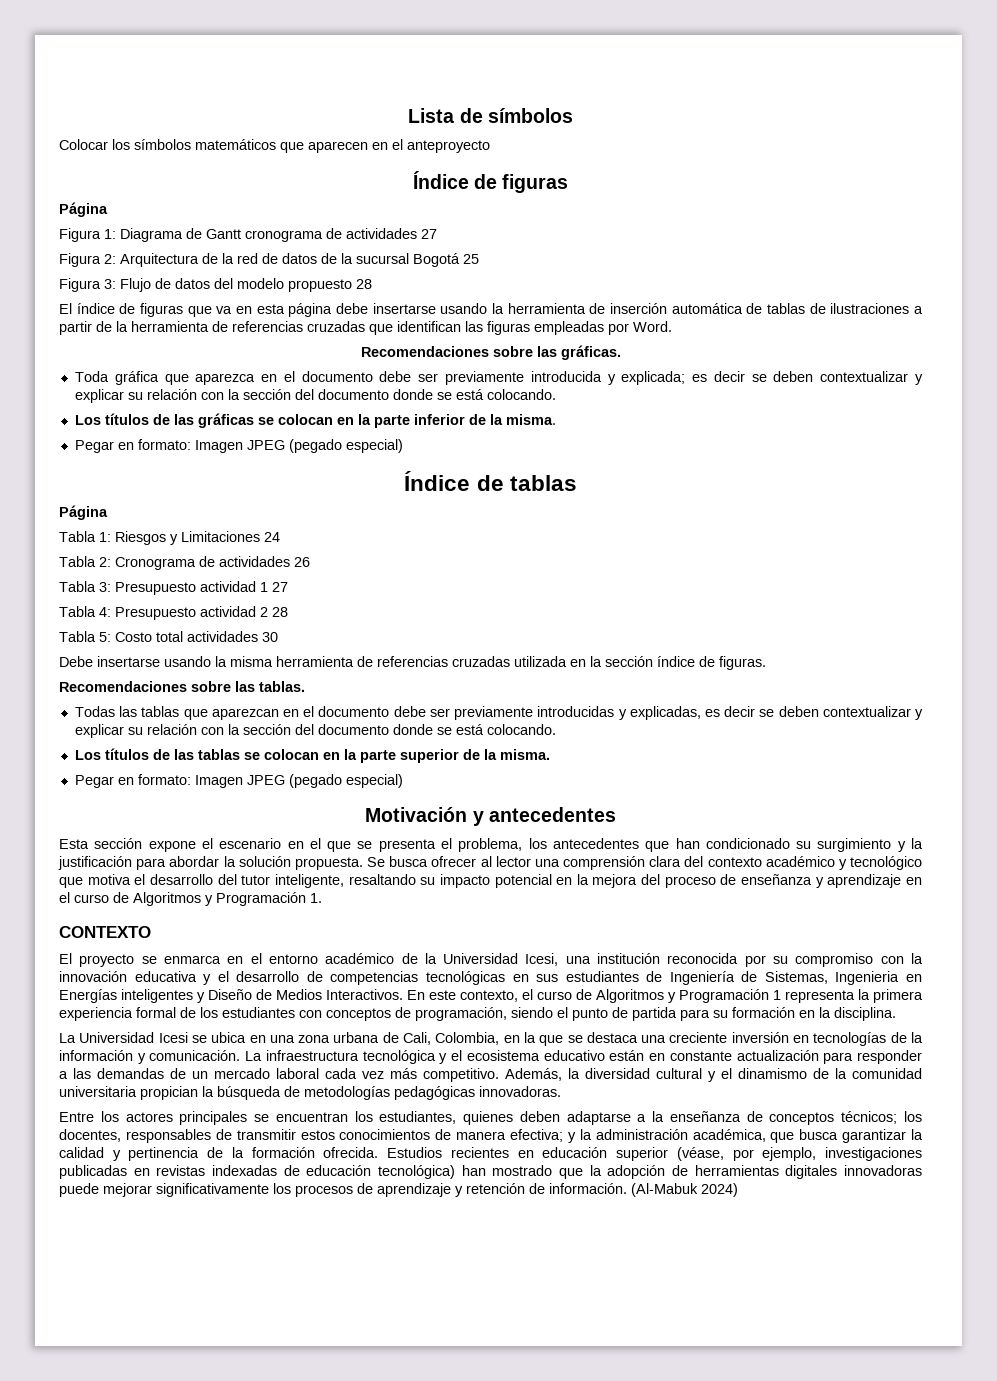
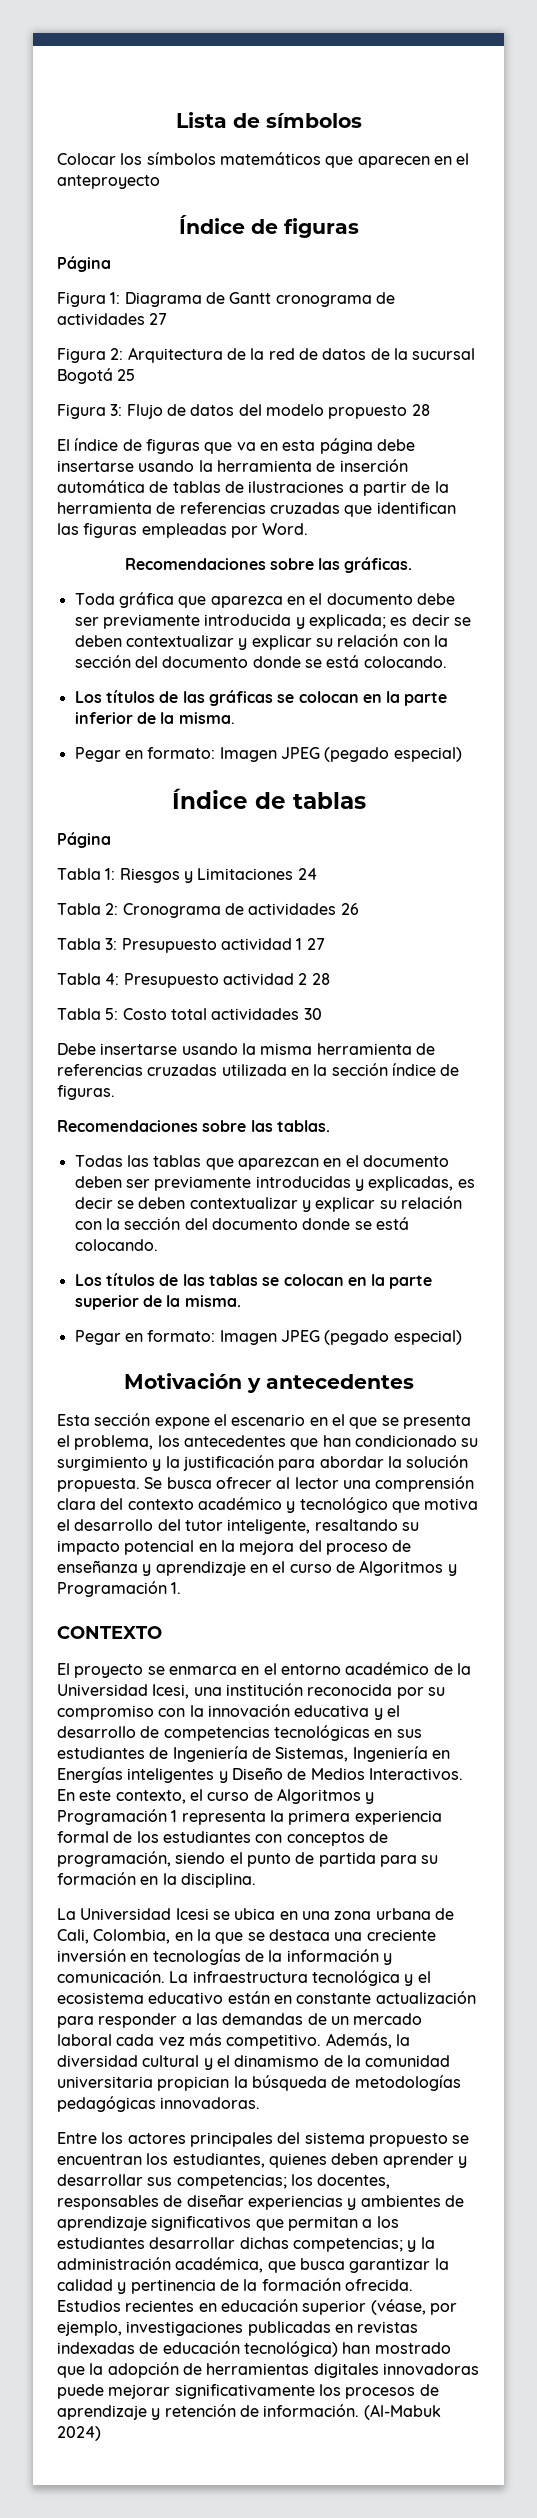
- Todas las tablas que aparezcan en el documento debe ser previamente introducidas y explicadas, es decir se deben contextualizar y explicar su relación con la sección del documento donde se está colocando.
+ Todas las tablas que aparezcan en el documento deben ser previamente introducidas y explicadas, es decir se deben contextualizar y explicar su relación con la sección del documento donde se está colocando.
- El proyecto se enmarca en el entorno académico de la Universidad Icesi, una institución reconocida por su compromiso con la innovación educativa y el desarrollo de competencias tecnológicas en sus estudiantes de Ingeniería de Sistemas, Ingenieria en Energías inteligentes y Diseño de Medios Interactivos.
+ El proyecto se enmarca en el entorno académico de la Universidad Icesi, una institución reconocida por su compromiso con la innovación educativa y el desarrollo de competencias tecnológicas en sus estudiantes de Ingeniería de Sistemas, Ingeniería en Energías inteligentes y Diseño de Medios Interactivos.
- Entre los actores principales se encuentran los estudiantes, quienes deben adaptarse a la enseñanza de conceptos técnicos; los docentes, responsables de transmitir estos conocimientos de manera efectiva; y la administración académica, que busca garantizar la calidad y pertinencia de la formación ofrecida.
+ Entre los actores principales del sistema propuesto se encuentran los estudiantes, quienes deben aprender y desarrollar sus competencias; los docentes, responsables de diseñar experiencias y ambientes de aprendizaje significativos que permitan a los estudiantes desarrollar dichas competencias; y la administración académica, que busca garantizar la calidad y pertinencia de la formación ofrecida.

